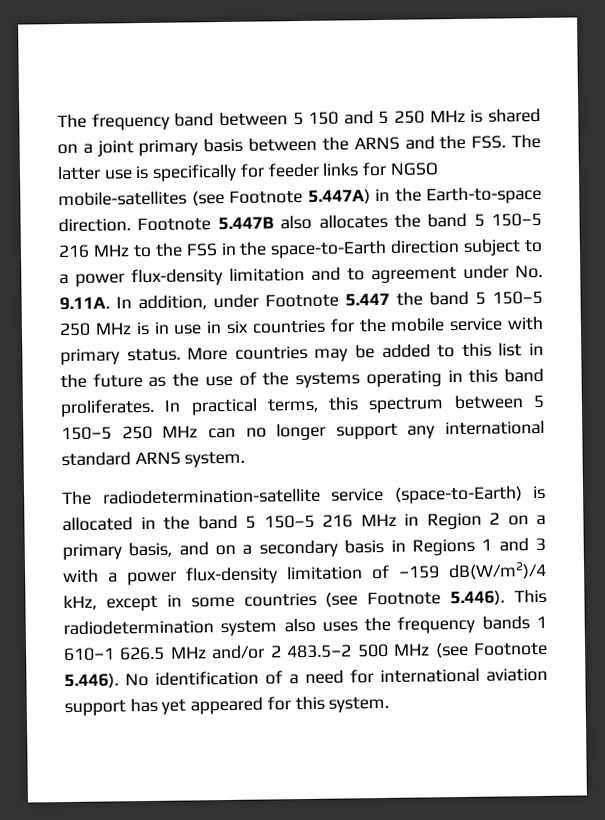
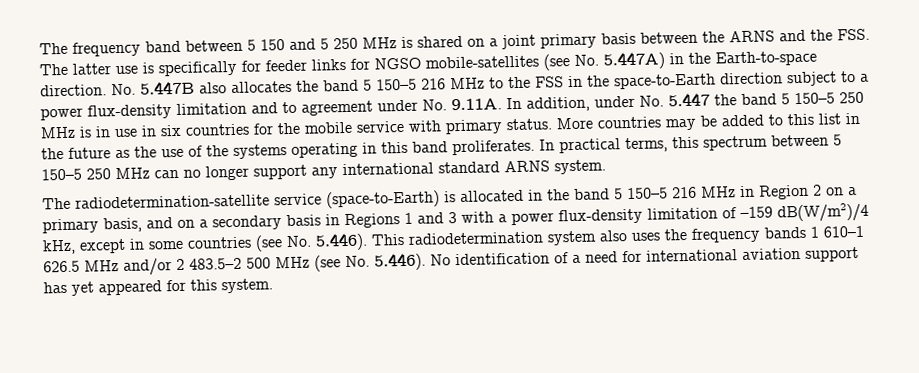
- The frequency band between 5 150 and 5 250 MHz is shared on a joint primary basis between the ARNS and the FSS. The latter use is specifically for feeder links for NGSO mobile-satellites (see Footnote 5.447A) in the Earth-to-space direction.
+ The frequency band between 5 150 and 5 250 MHz is shared on a joint primary basis between the ARNS and the FSS. The latter use is specifically for feeder links for NGSO mobile-satellites (see No. 5.447A) in the Earth-to-space direction.
- Footnote 5.447B also allocates the band 5 150–5 216 MHz to the FSS in the space-to-Earth direction subject to a power flux-density limitation and to agreement under No. 9.11A. In addition, under Footnote 5.447 the band 5 150–5 250 MHz is in use in six countries for the mobile service with primary status.
+ No. 5.447B also allocates the band 5 150–5 216 MHz to the FSS in the space-to-Earth direction subject to a power flux-density limitation and to agreement under No. 9.11A. In addition, under No. 5.447 the band 5 150–5 250 MHz is in use in six countries for the mobile service with primary status.
- The radiodetermination-satellite service (space-to-Earth) is allocated in the band 5 150–5 216 MHz in Region 2 on a primary basis, and on a secondary basis in Regions 1 and 3 with a power flux-density limitation of –159 dB(W/m2)/4 kHz, except in some countries (see Footnote 5.446). This radiodetermination system also uses the frequency bands 1 610–1 626.5 MHz and/or 2 483.5–2 500 MHz (see Footnote 5.446). No identification of a need for international aviation support has yet appeared for this system.
+ The radiodetermination-satellite service (space-to-Earth) is allocated in the band 5 150–5 216 MHz in Region 2 on a primary basis, and on a secondary basis in Regions 1 and 3 with a power flux-density limitation of –159 dB(W/m2)/4 kHz, except in some countries (see No. 5.446). This radiodetermination system also uses the frequency bands 1 610–1 626.5 MHz and/or 2 483.5–2 500 MHz (see No. 5.446). No identification of a need for international aviation support has yet appeared for this system.

